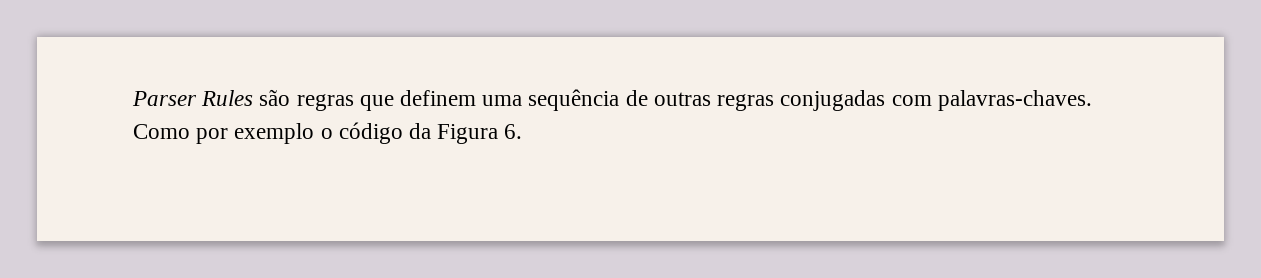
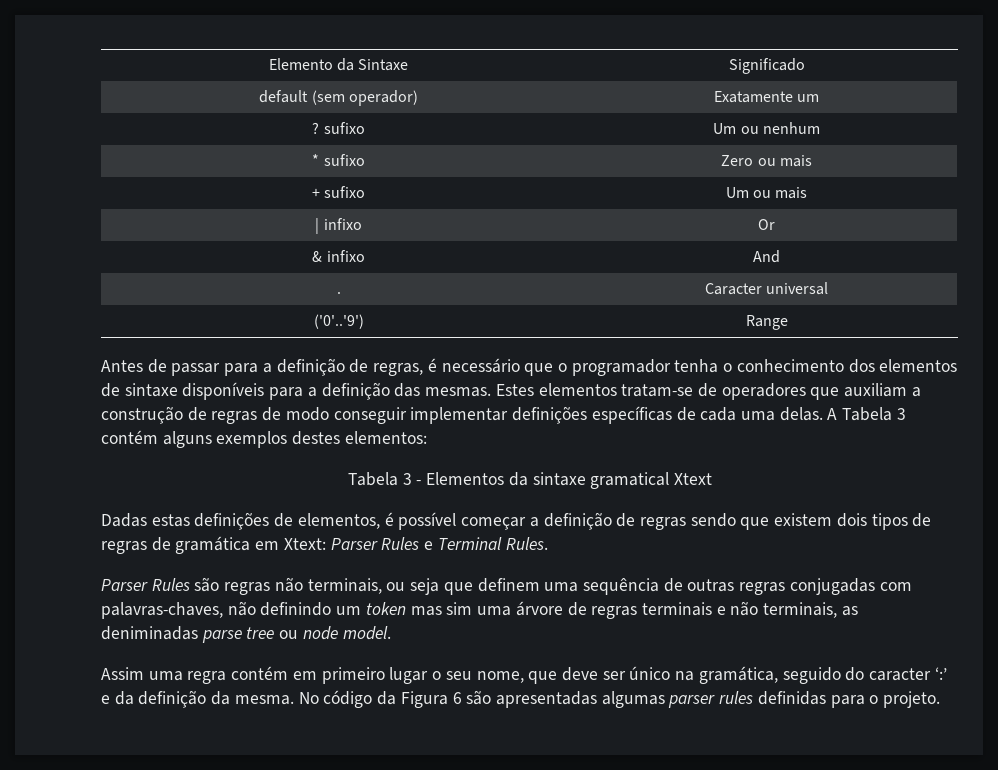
- Parser Rules são regras que definem uma sequência de outras regras conjugadas com palavras-chaves. Como por exemplo o código da Figura 6.
+ Elemento da Sintaxe | Significado
+ default (sem operador) | Exatamente um
+ ? sufixo | Um ou nenhum
+ * sufixo | Zero ou mais
+ + sufixo | Um ou mais
+ | infixo | Or
+ & infixo | And
+ . | Caracter universal
+ ('0'..'9') | Range
+ Antes de passar para a definição de regras, é necessário que o programador tenha o conhecimento dos elementos de sintaxe disponíveis para a definição das mesmas. Estes elementos tratam-se de operadores que auxiliam a construção de regras de modo conseguir implementar definições específicas de cada uma delas. A Tabela 3 contém alguns exemplos destes elementos:
+ Tabela 3 - Elementos da sintaxe gramatical Xtext
+ Dadas estas definições de elementos, é possível começar a definição de regras sendo que existem dois tipos de regras de gramática em Xtext: Parser Rules e Terminal Rules.
+ Parser Rules são regras não terminais, ou seja que definem uma sequência de outras regras conjugadas com palavras-chaves, não definindo um token mas sim uma árvore de regras terminais e não terminais, as deniminadas parse tree ou node model.
+ Assim uma regra contém em primeiro lugar o seu nome, que deve ser único na gramática, seguido do caracter ‘:’ e da definição da mesma. No código da Figura 6 são apresentadas algumas parser rules definidas para o projeto.

